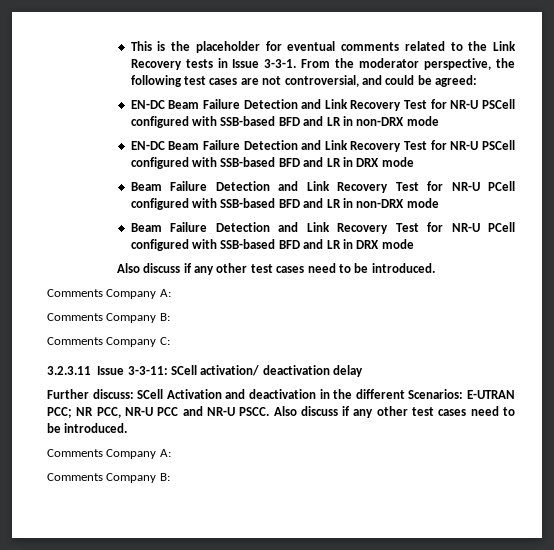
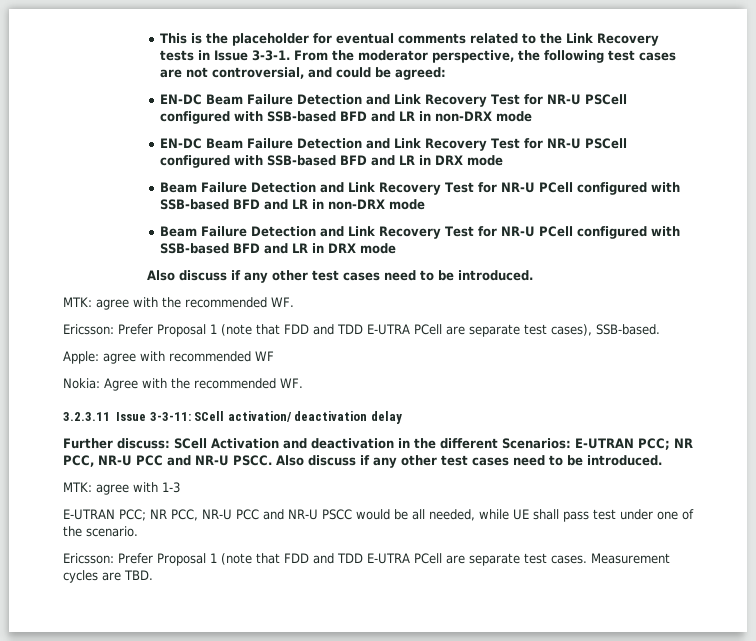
  Beam Failure Detection and Link Recovery Test for NR-U PCell configured with SSB-based BFD and LR in DRX mode
  Also discuss if any other test cases need to be introduced.
- Comments Company A:
- Comments Company B:
- Comments Company C:
+ MTK: agree with the recommended WF.
+ Ericsson: Prefer Proposal 1 (note that FDD and TDD E-UTRA PCell are separate test cases), SSB-based.
+ Apple: agree with recommended WF
+ Nokia: Agree with the recommended WF.
  Further discuss: SCell Activation and deactivation in the different Scenarios: E-UTRAN PCC; NR PCC, NR-U PCC and NR-U PSCC. Also discuss if any other test cases need to be introduced.
- Comments Company A:
- Comments Company B:
+ MTK: agree with 1-3
+ E-UTRAN PCC; NR PCC, NR-U PCC and NR-U PSCC would be all needed, while UE shall pass test under one of the scenario.
+ Ericsson: Prefer Proposal 1 (note that FDD and TDD E-UTRA PCell are separate test cases. Measurement cycles are TBD.

